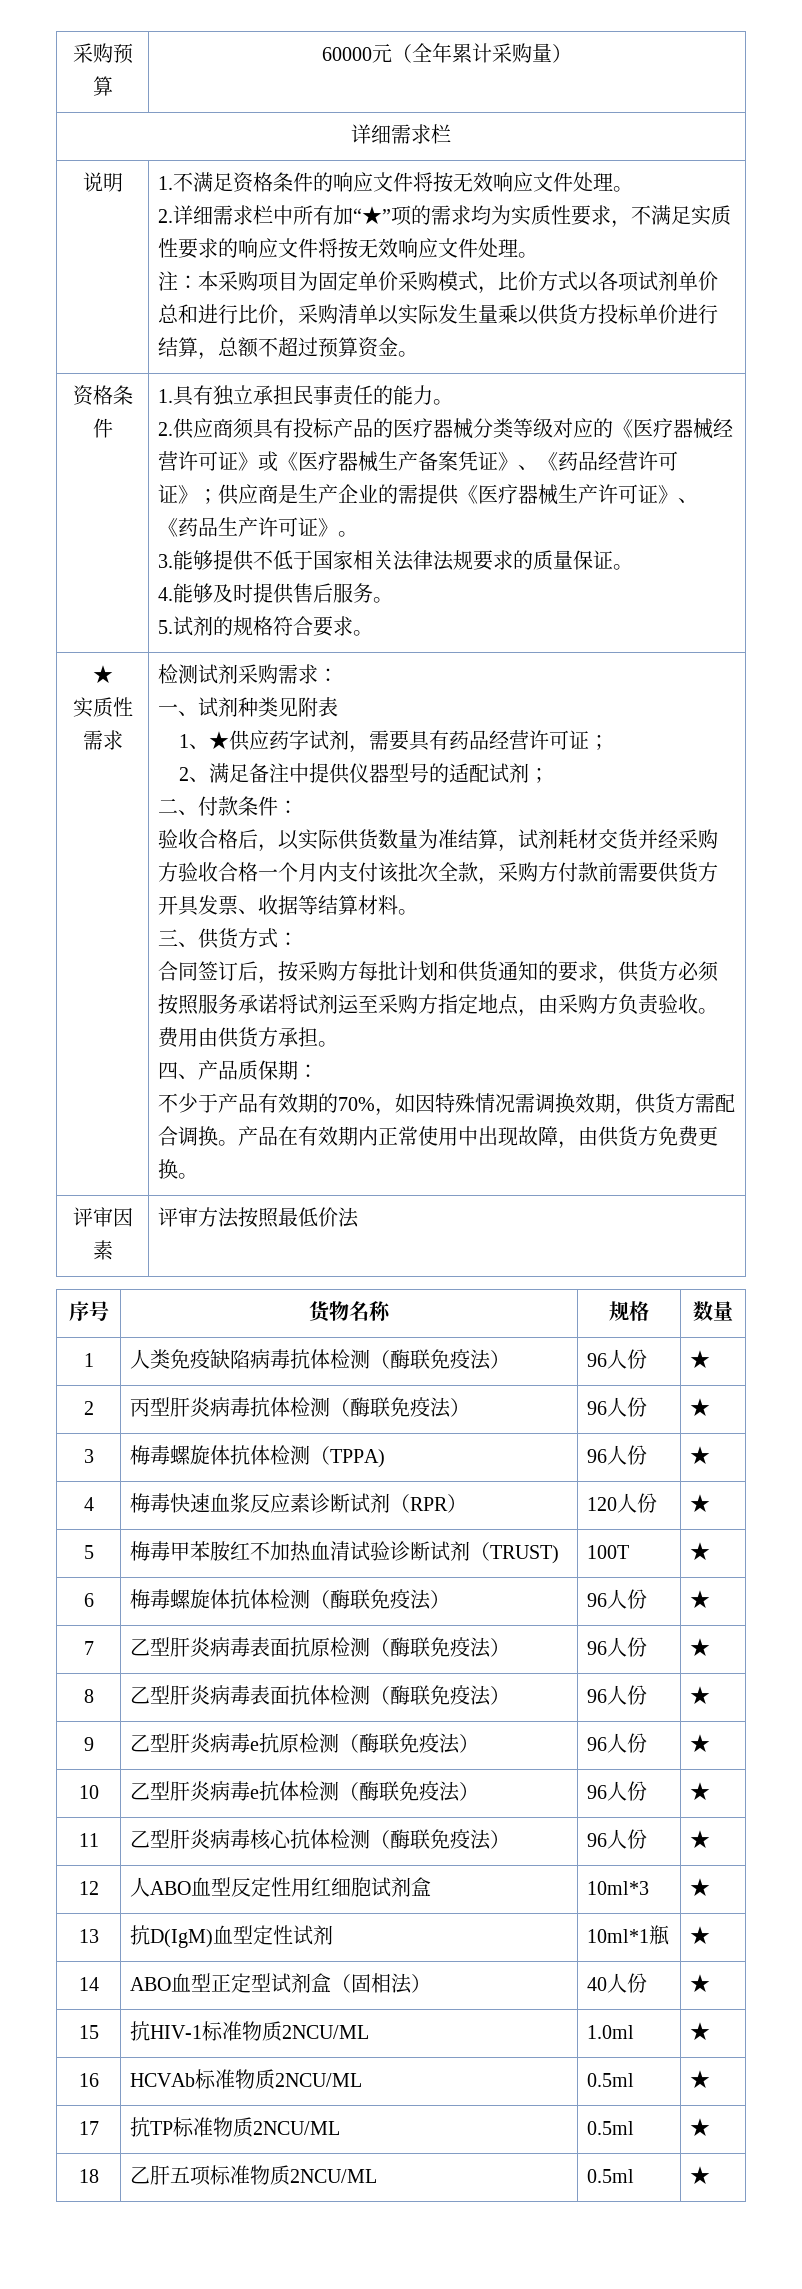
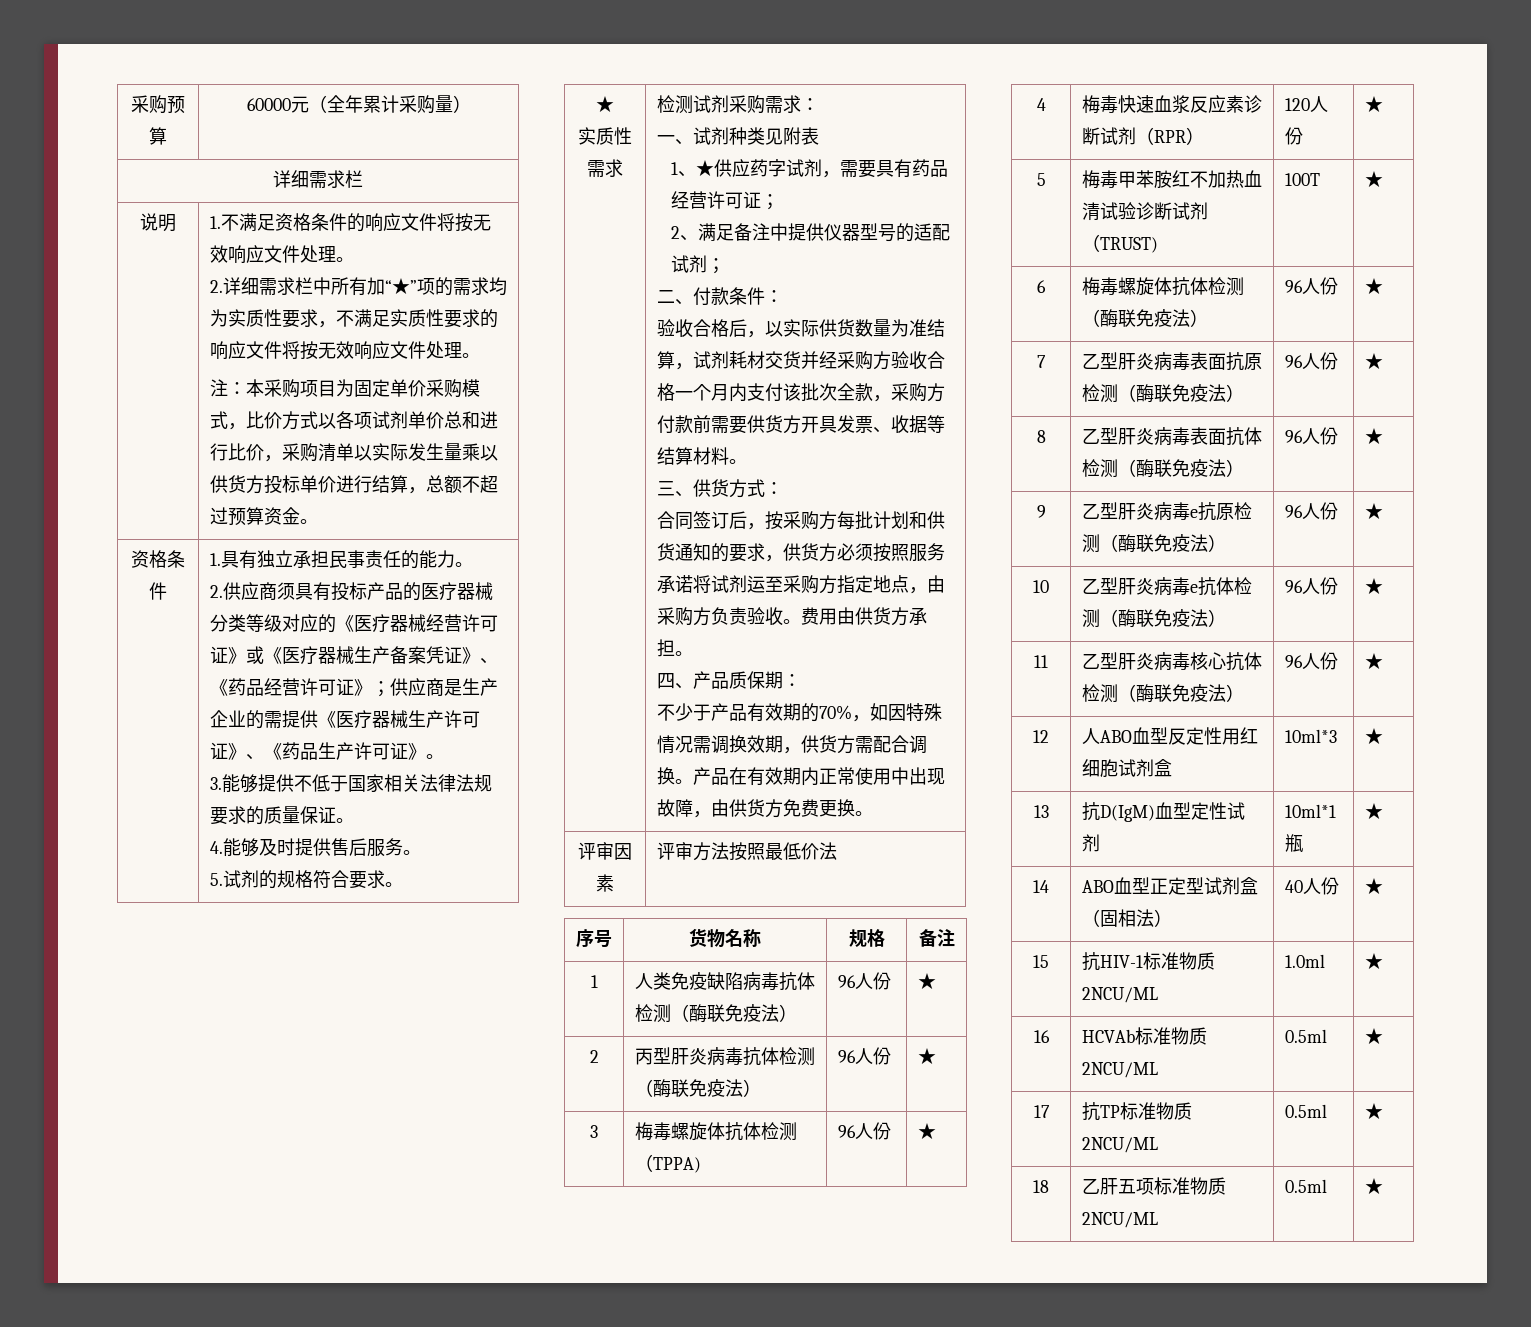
- 序号 | 货物名称 | 规格 | 数量
+ 序号 | 货物名称 | 规格 | 备注

